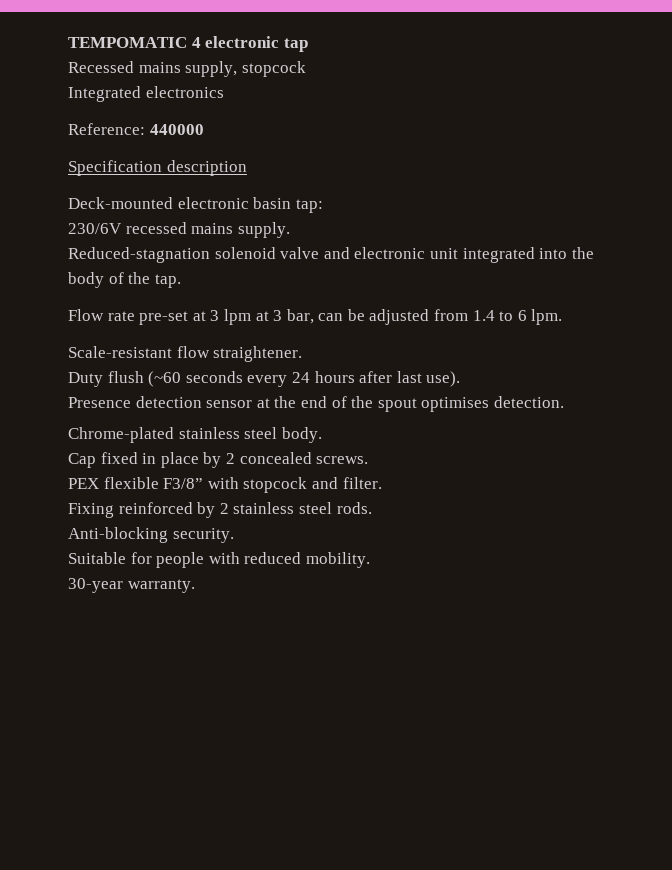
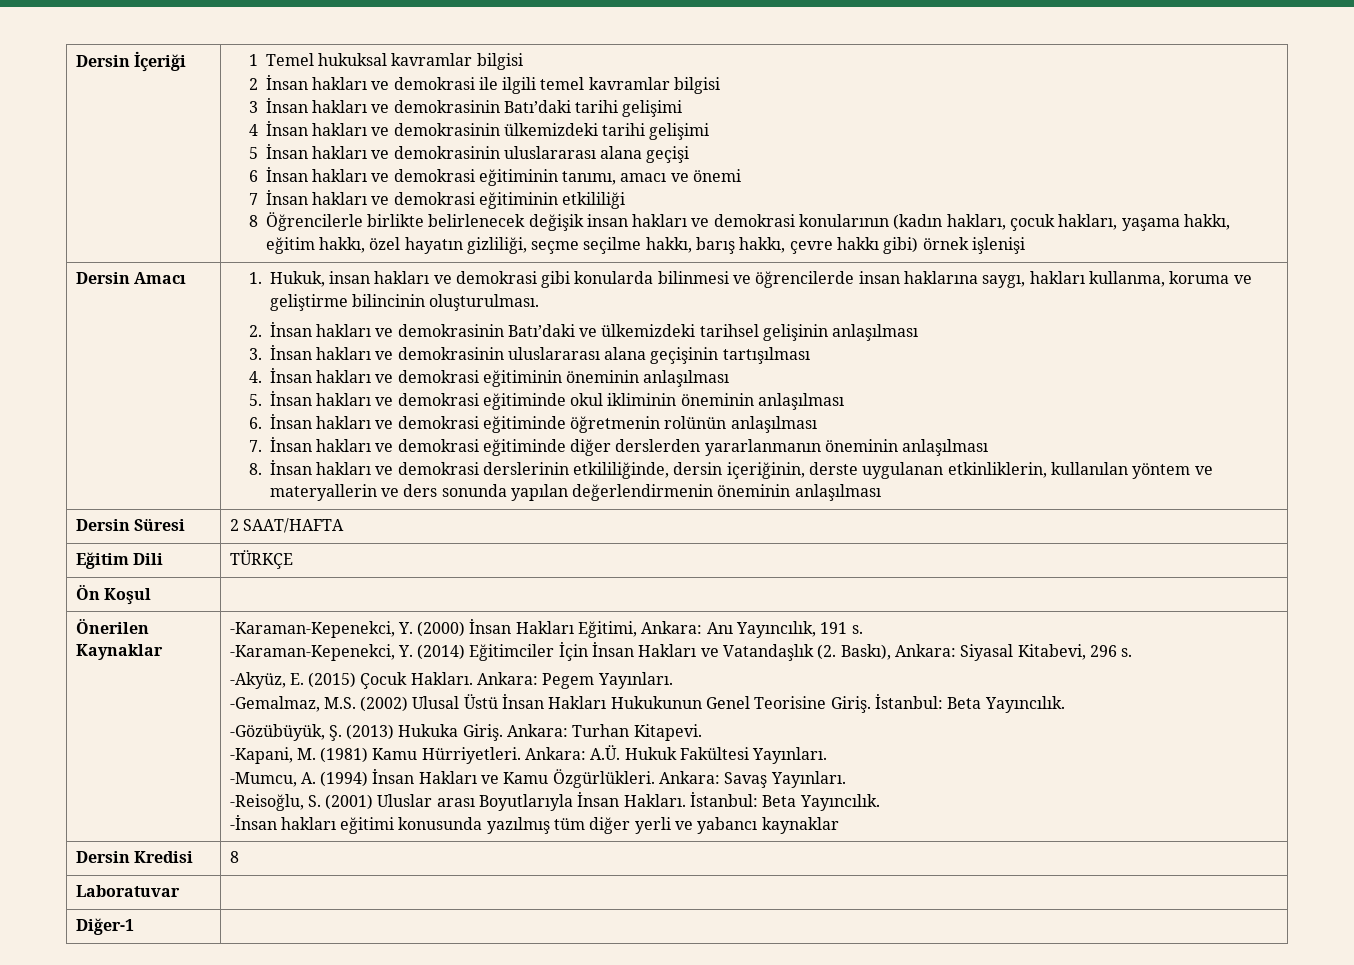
- TEMPOMATIC 4 electronic tap
- Recessed mains supply, stopcock
- Integrated electronics
- Reference: 440000
- Specification description
- Deck-mounted electronic basin tap:
- 230/6V recessed mains supply.
- Reduced-stagnation solenoid valve and electronic unit integrated into the body of the tap.
- Flow rate pre-set at 3 lpm at 3 bar, can be adjusted from 1.4 to 6 lpm.
- Scale-resistant flow straightener.
- Duty flush (~60 seconds every 24 hours after last use).
- Presence detection sensor at the end of the spout optimises detection.
- Chrome-plated stainless steel body.
- Cap fixed in place by 2 concealed screws.
- PEX flexible F3/8” with stopcock and filter.
- Fixing reinforced by 2 stainless steel rods.
- Anti-blocking security.
- Suitable for people with reduced mobility.
- 30-year warranty.
+ Dersin İçeriği | 1 Temel hukuksal kavramlar bilgisi
+ 2 İnsan hakları ve demokrasi ile ilgili temel kavramlar bilgisi
+ 3 İnsan hakları ve demokrasinin Batı’daki tarihi gelişimi
+ 4 İnsan hakları ve demokrasinin ülkemizdeki tarihi gelişimi
+ 5 İnsan hakları ve demokrasinin uluslararası alana geçişi
+ 6 İnsan hakları ve demokrasi eğitiminin tanımı, amacı ve önemi
+ 7 İnsan hakları ve demokrasi eğitiminin etkililiği
+ 8 Öğrencilerle birlikte belirlenecek değişik insan hakları ve demokrasi konularının (kadın hakları, çocuk hakları, yaşama hakkı, eğitim hakkı, özel hayatın gizliliği, seçme seçilme hakkı, barış hakkı, çevre hakkı gibi) örnek işlenişi
+ Dersin Amacı | 1. Hukuk, insan hakları ve demokrasi gibi konularda bilinmesi ve öğrencilerde insan haklarına saygı, hakları kullanma, koruma ve geliştirme bilincinin oluşturulması.
+ 2. İnsan hakları ve demokrasinin Batı’daki ve ülkemizdeki tarihsel gelişinin anlaşılması
+ 3. İnsan hakları ve demokrasinin uluslararası alana geçişinin tartışılması
+ 4. İnsan hakları ve demokrasi eğitiminin öneminin anlaşılması
+ 5. İnsan hakları ve demokrasi eğitiminde okul ikliminin öneminin anlaşılması
+ 6. İnsan hakları ve demokrasi eğitiminde öğretmenin rolünün anlaşılması
+ 7. İnsan hakları ve demokrasi eğitiminde diğer derslerden yararlanmanın öneminin anlaşılması
+ 8. İnsan hakları ve demokrasi derslerinin etkililiğinde, dersin içeriğinin, derste uygulanan etkinliklerin, kullanılan yöntem ve materyallerin ve ders sonunda yapılan değerlendirmenin öneminin anlaşılması
+ Dersin Süresi | 2 SAAT/HAFTA
+ Eğitim Dili | TÜRKÇE
+ Ön Koşul |
+ Önerilen Kaynaklar | -Karaman-Kepenekci, Y. (2000) İnsan Hakları Eğitimi, Ankara: Anı Yayıncılık, 191 s.
+ -Karaman-Kepenekci, Y. (2014) Eğitimciler İçin İnsan Hakları ve Vatandaşlık (2. Baskı), Ankara: Siyasal Kitabevi, 296 s.
+ -Akyüz, E. (2015) Çocuk Hakları. Ankara: Pegem Yayınları.
+ -Gemalmaz, M.S. (2002) Ulusal Üstü İnsan Hakları Hukukunun Genel Teorisine Giriş. İstanbul: Beta Yayıncılık.
+ -Gözübüyük, Ş. (2013) Hukuka Giriş. Ankara: Turhan Kitapevi.
+ -Kapani, M. (1981) Kamu Hürriyetleri. Ankara: A.Ü. Hukuk Fakültesi Yayınları.
+ -Mumcu, A. (1994) İnsan Hakları ve Kamu Özgürlükleri. Ankara: Savaş Yayınları.
+ -Reisoğlu, S. (2001) Uluslar arası Boyutlarıyla İnsan Hakları. İstanbul: Beta Yayıncılık.
+ -İnsan hakları eğitimi konusunda yazılmış tüm diğer yerli ve yabancı kaynaklar
+ Dersin Kredisi | 8
+ Laboratuvar |
+ Diğer-1 |

